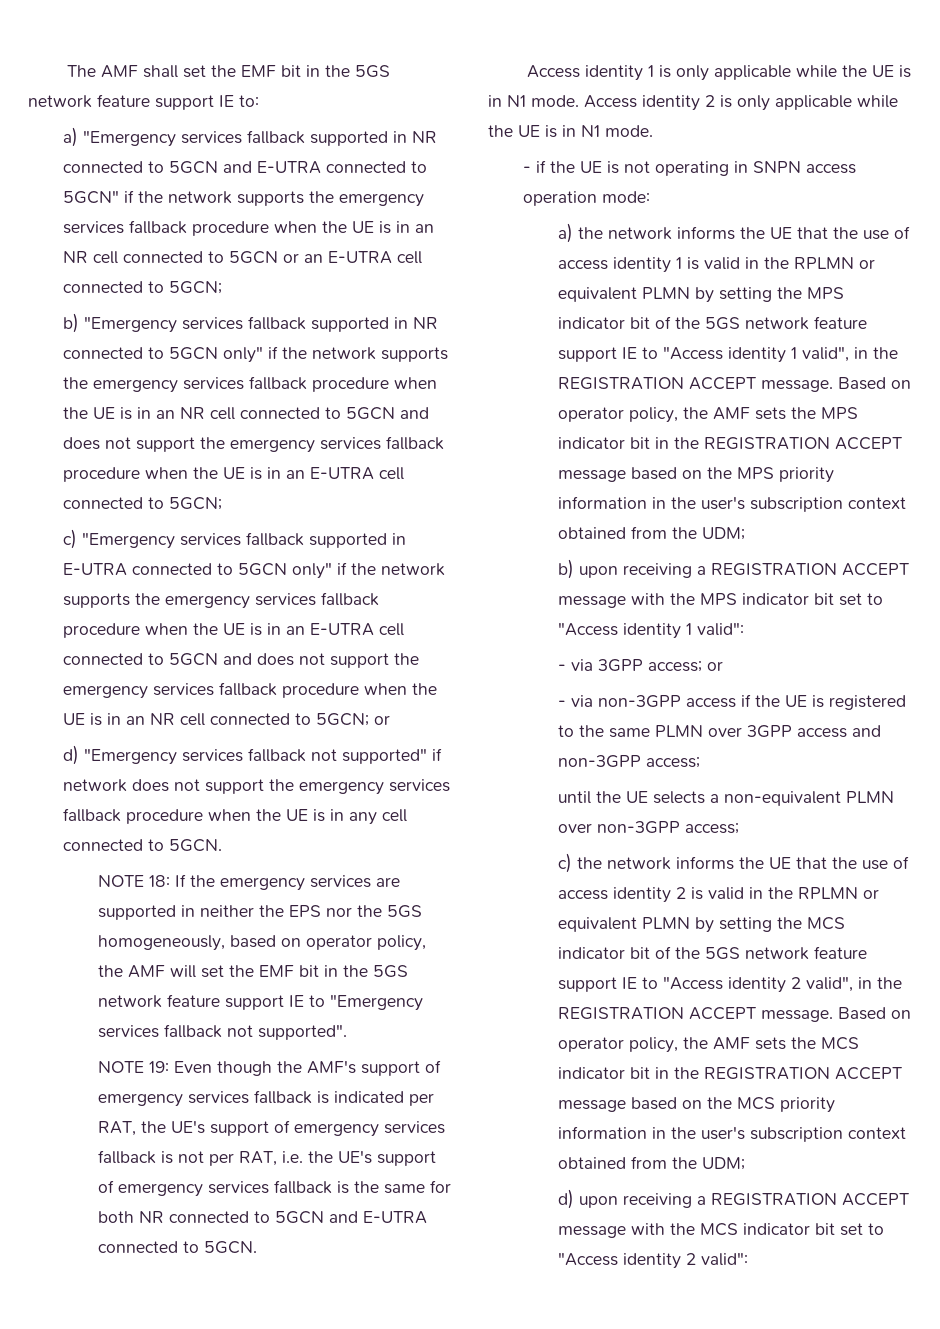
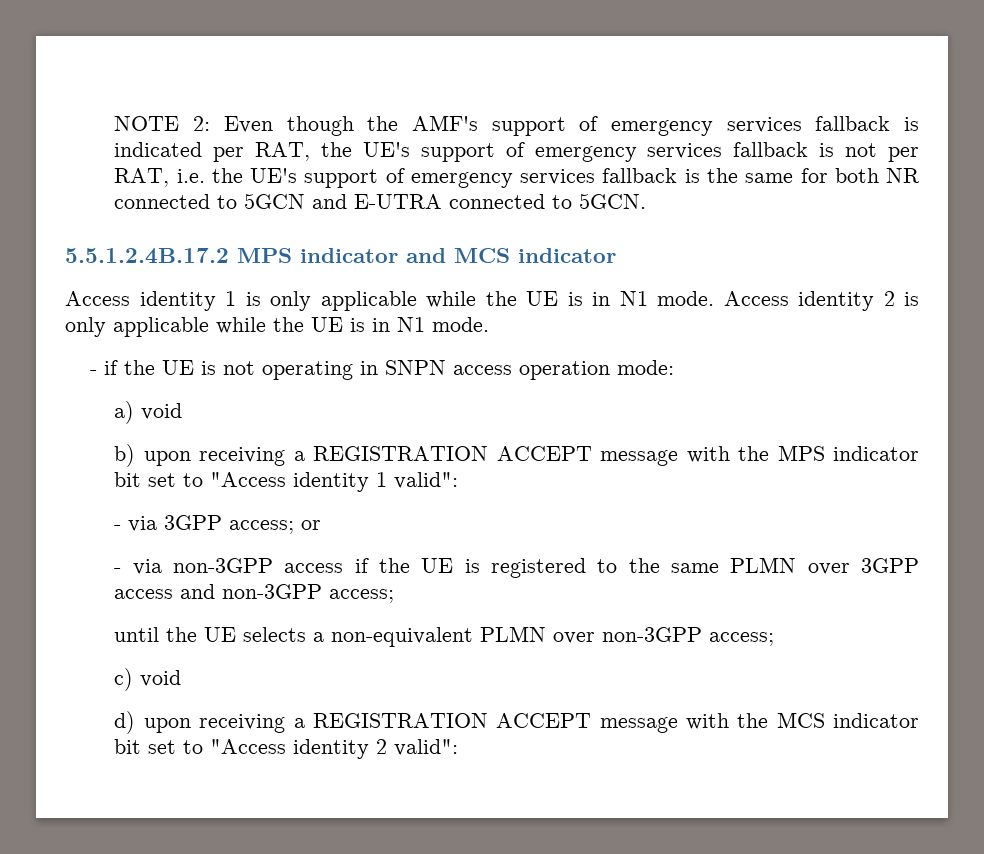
- The AMF shall set the EMF bit in the 5GS network feature support IE to:
- a) "Emergency services fallback supported in NR connected to 5GCN and E-UTRA connected to 5GCN" if the network supports the emergency services fallback procedure when the UE is in an NR cell connected to 5GCN or an E-UTRA cell connected to 5GCN;
- b) "Emergency services fallback supported in NR connected to 5GCN only" if the network supports the emergency services fallback procedure when the UE is in an NR cell connected to 5GCN and does not support the emergency services fallback procedure when the UE is in an E-UTRA cell connected to 5GCN;
- c) "Emergency services fallback supported in E-UTRA connected to 5GCN only" if the network supports the emergency services fallback procedure when the UE is in an E-UTRA cell connected to 5GCN and does not support the emergency services fallback procedure when the UE is in an NR cell connected to 5GCN; or
- d) "Emergency services fallback not supported" if network does not support the emergency services fallback procedure when the UE is in any cell connected to 5GCN.
- NOTE 18: If the emergency services are supported in neither the EPS nor the 5GS homogeneously, based on operator policy, the AMF will set the EMF bit in the 5GS network feature support IE to "Emergency services fallback not supported".
- NOTE 19: Even though the AMF's support of emergency services fallback is indicated per RAT, the UE's support of emergency services fallback is not per RAT, i.e. the UE's support of emergency services fallback is the same for both NR connected to 5GCN and E-UTRA connected to 5GCN.
+ NOTE 2: Even though the AMF's support of emergency services fallback is indicated per RAT, the UE's support of emergency services fallback is not per RAT, i.e. the UE's support of emergency services fallback is the same for both NR connected to 5GCN and E-UTRA connected to 5GCN.
+ 5.5.1.2.4B.17.2 MPS indicator and MCS indicator
- a) the network informs the UE that the use of access identity 1 is valid in the RPLMN or equivalent PLMN by setting the MPS indicator bit of the 5GS network feature support IE to "Access identity 1 valid", in the REGISTRATION ACCEPT message. Based on operator policy, the AMF sets the MPS indicator bit in the REGISTRATION ACCEPT message based on the MPS priority information in the user's subscription context obtained from the UDM;
+ a) void
- c) the network informs the UE that the use of access identity 2 is valid in the RPLMN or equivalent PLMN by setting the MCS indicator bit of the 5GS network feature support IE to "Access identity 2 valid", in the REGISTRATION ACCEPT message. Based on operator policy, the AMF sets the MCS indicator bit in the REGISTRATION ACCEPT message based on the MCS priority information in the user's subscription context obtained from the UDM;
+ c) void

